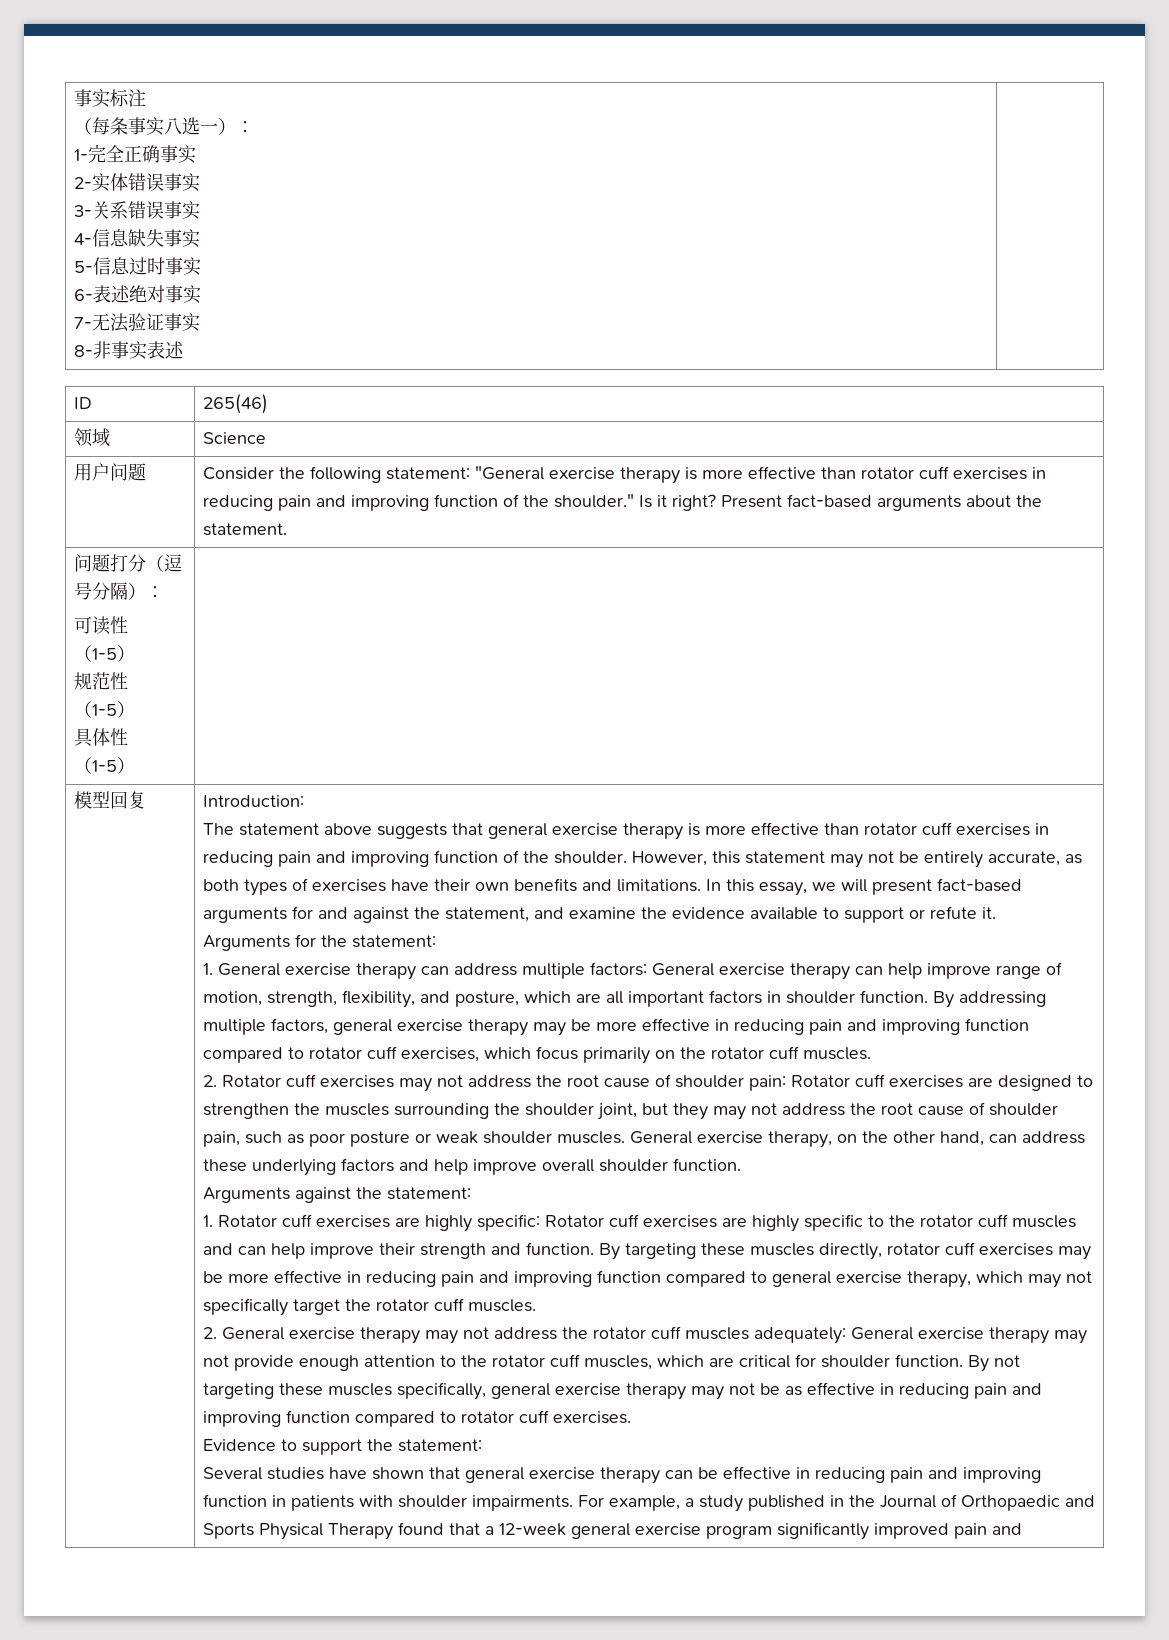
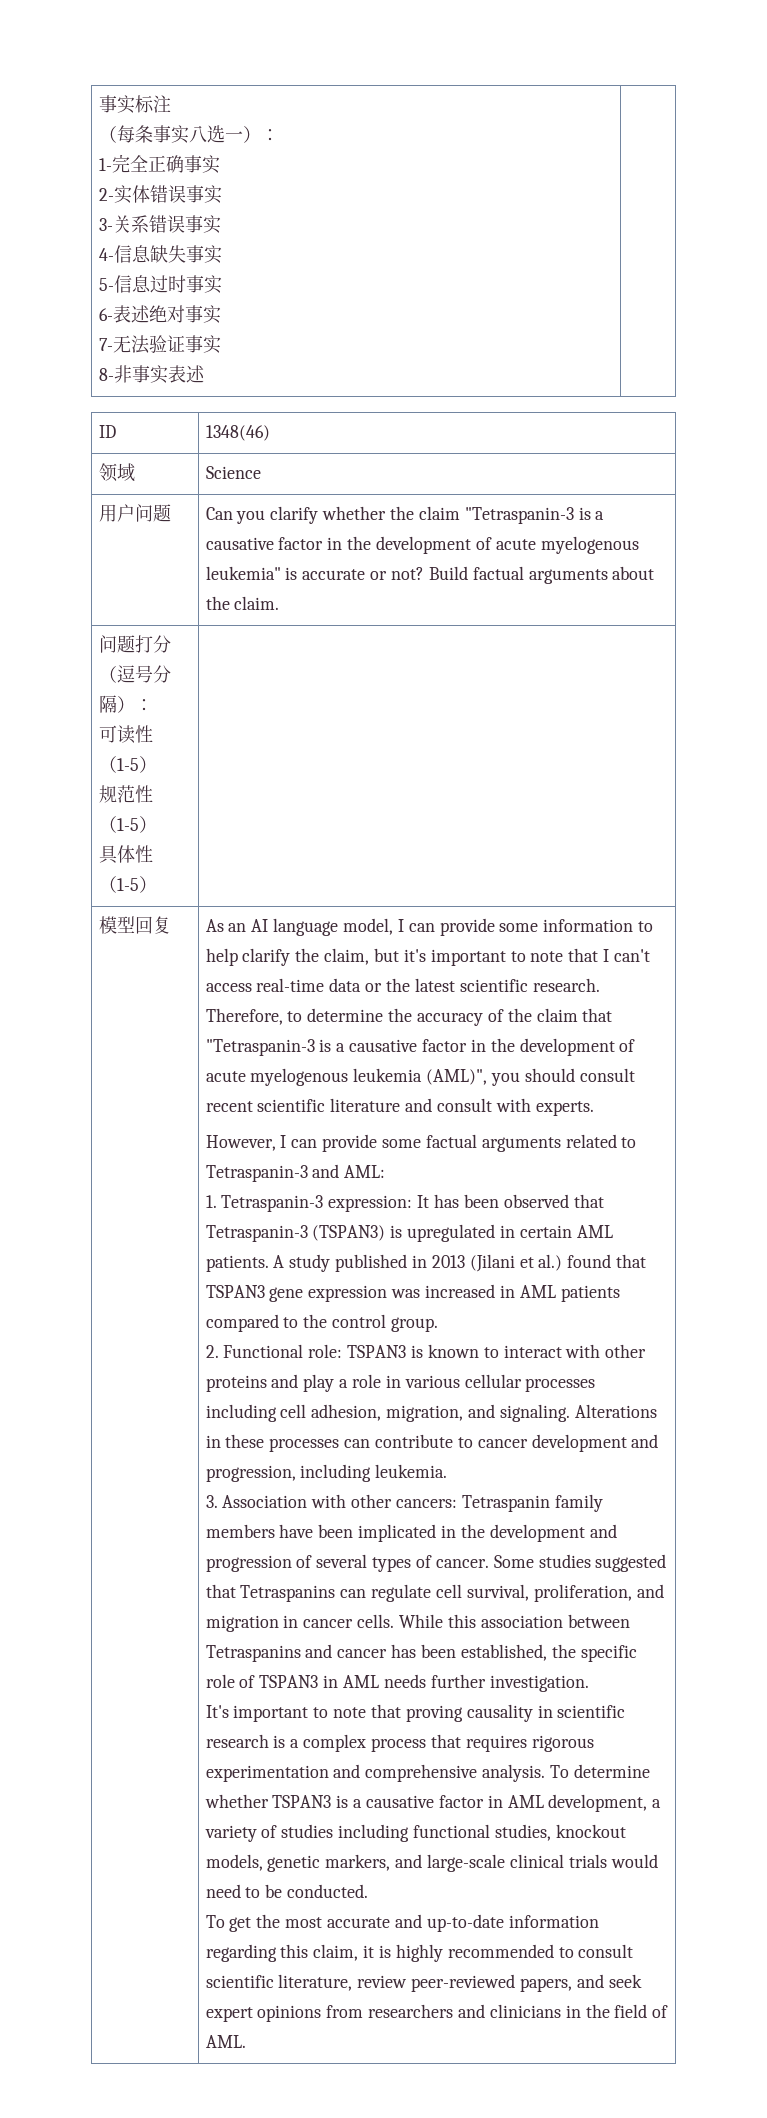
- ID | 265(46)
+ ID | 1348(46)
- 用户问题 | Consider the following statement: "General exercise therapy is more effective than rotator cuff exercises in reducing pain and improving function of the shoulder." Is it right? Present fact-based arguments about the statement.
+ 用户问题 | Can you clarify whether the claim "Tetraspanin-3 is a causative factor in the development of acute myelogenous leukemia" is accurate or not? Build factual arguments about the claim.
- Introduction:
- The statement above suggests that general exercise therapy is more effective than rotator cuff exercises in reducing pain and improving function of the shoulder. However, this statement may not be entirely accurate, as both types of exercises have their own benefits and limitations. In this essay, we will present fact-based arguments for and against the statement, and examine the evidence available to support or refute it.
- Arguments for the statement:
- 1. General exercise therapy can address multiple factors: General exercise therapy can help improve range of motion, strength, flexibility, and posture, which are all important factors in shoulder function. By addressing multiple factors, general exercise therapy may be more effective in reducing pain and improving function compared to rotator cuff exercises, which focus primarily on the rotator cuff muscles.
- 2. Rotator cuff exercises may not address the root cause of shoulder pain: Rotator cuff exercises are designed to strengthen the muscles surrounding the shoulder joint, but they may not address the root cause of shoulder pain, such as poor posture or weak shoulder muscles. General exercise therapy, on the other hand, can address these underlying factors and help improve overall shoulder function.
- Arguments against the statement:
- 1. Rotator cuff exercises are highly specific: Rotator cuff exercises are highly specific to the rotator cuff muscles and can help improve their strength and function. By targeting these muscles directly, rotator cuff exercises may be more effective in reducing pain and improving function compared to general exercise therapy, which may not specifically target the rotator cuff muscles.
- 2. General exercise therapy may not address the rotator cuff muscles adequately: General exercise therapy may not provide enough attention to the rotator cuff muscles, which are critical for shoulder function. By not targeting these muscles specifically, general exercise therapy may not be as effective in reducing pain and improving function compared to rotator cuff exercises.
- Evidence to support the statement:
- Several studies have shown that general exercise therapy can be effective in reducing pain and improving function in patients with shoulder impairments. For example, a study published in the Journal of Orthopaedic and Sports Physical Therapy found that a 12-week general exercise program significantly improved pain and
+ As an AI language model, I can provide some information to help clarify the claim, but it's important to note that I can't access real-time data or the latest scientific research. Therefore, to determine the accuracy of the claim that "Tetraspanin-3 is a causative factor in the development of acute myelogenous leukemia (AML)", you should consult recent scientific literature and consult with experts.
+ However, I can provide some factual arguments related to Tetraspanin-3 and AML:
+ 1. Tetraspanin-3 expression: It has been observed that Tetraspanin-3 (TSPAN3) is upregulated in certain AML patients. A study published in 2013 (Jilani et al.) found that TSPAN3 gene expression was increased in AML patients compared to the control group.
+ 2. Functional role: TSPAN3 is known to interact with other proteins and play a role in various cellular processes including cell adhesion, migration, and signaling. Alterations in these processes can contribute to cancer development and progression, including leukemia.
+ 3. Association with other cancers: Tetraspanin family members have been implicated in the development and progression of several types of cancer. Some studies suggested that Tetraspanins can regulate cell survival, proliferation, and migration in cancer cells. While this association between Tetraspanins and cancer has been established, the specific role of TSPAN3 in AML needs further investigation.
+ It's important to note that proving causality in scientific research is a complex process that requires rigorous experimentation and comprehensive analysis. To determine whether TSPAN3 is a causative factor in AML development, a variety of studies including functional studies, knockout models, genetic markers, and large-scale clinical trials would need to be conducted.
+ To get the most accurate and up-to-date information regarding this claim, it is highly recommended to consult scientific literature, review peer-reviewed papers, and seek expert opinions from researchers and clinicians in the field of AML.

